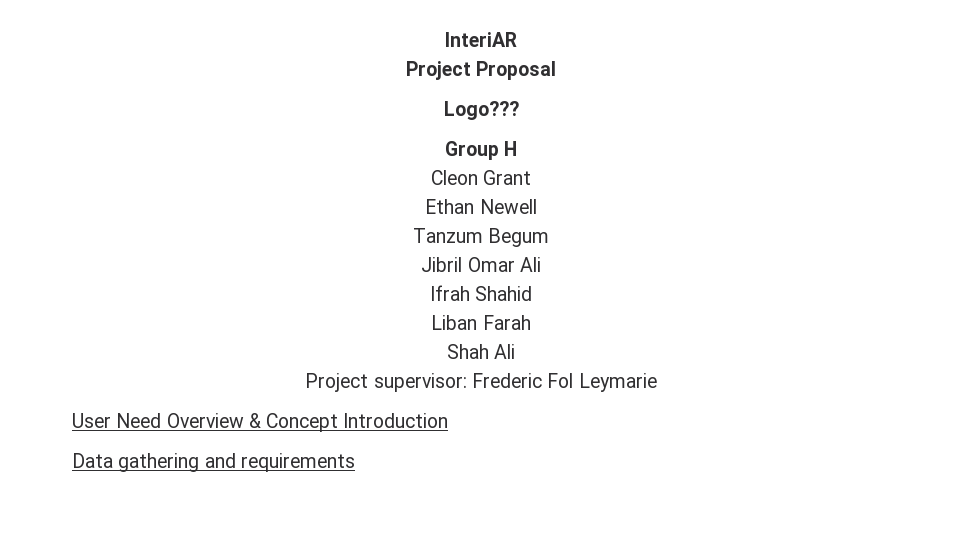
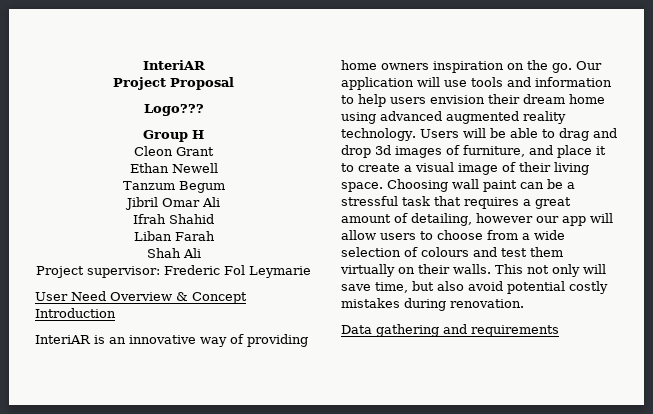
+ InteriAR is an innovative way of providing home owners inspiration on the go. Our application will use tools and information to help users envision their dream home using advanced augmented reality technology. Users will be able to drag and drop 3d images of furniture, and place it to create a visual image of their living space. Choosing wall paint can be a stressful task that requires a great amount of detailing, however our app will allow users to choose from a wide selection of colours and test them virtually on their walls. This not only will save time, but also avoid potential costly mistakes during renovation.

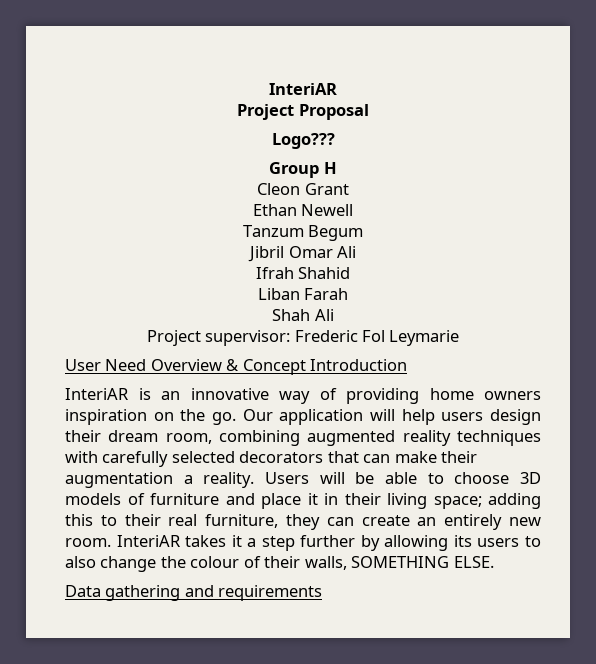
- Our application will use tools and information to help users envision their dream home using advanced augmented reality technology.
+ Our application will help users design their dream room, combining augmented reality techniques with carefully selected decorators that can make their augmentation a reality.
- Users will be able to drag and drop 3d images of furniture, and place it to create a visual image of their living space. Choosing wall paint can be a stressful task that requires a great amount of detailing, however our app will allow users to choose from a wide selection of colours and test them virtually on their walls. This not only will save time, but also avoid potential costly mistakes during renovation.
+ Users will be able to choose 3D models of furniture and place it in their living space; adding this to their real furniture, they can create an entirely new room. InteriAR takes it a step further by allowing its users to also change the colour of their walls, SOMETHING ELSE.

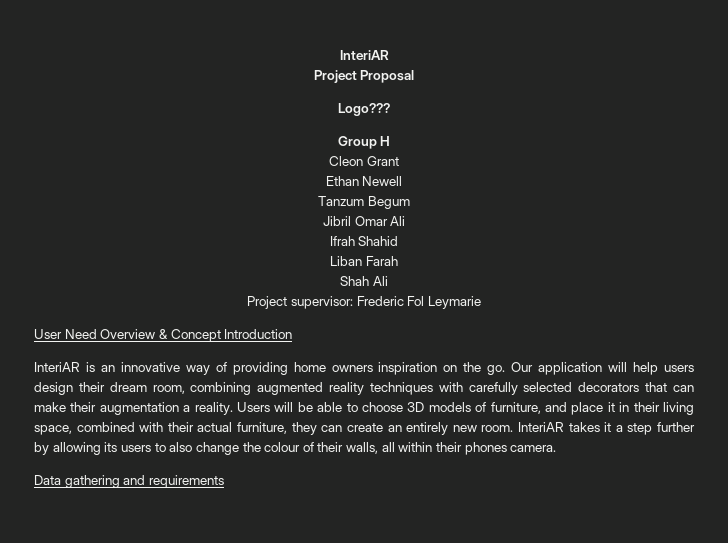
- Users will be able to choose 3D models of furniture and place it in their living space; adding this to their real furniture, they can create an entirely new room.
+ Users will be able to choose 3D models of furniture, and place it in their living space, combined with their actual furniture, they can create an entirely new room.
- InteriAR takes it a step further by allowing its users to also change the colour of their walls, SOMETHING ELSE.
+ InteriAR takes it a step further by allowing its users to also change the colour of their walls, all within their phones camera.

